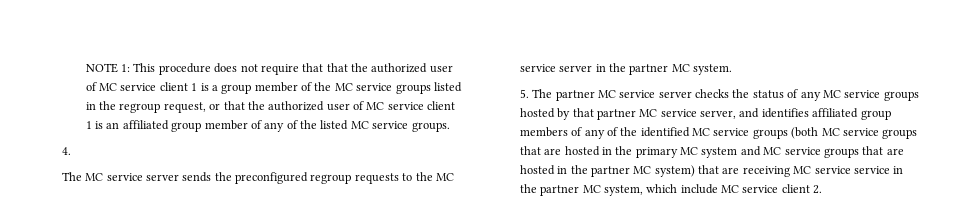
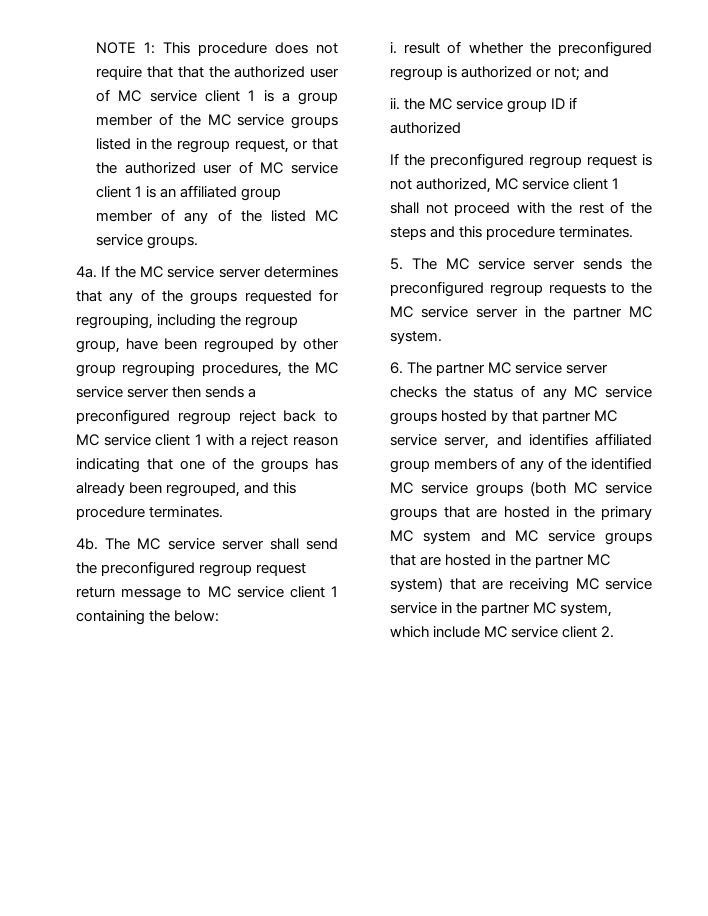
- 4.
- The MC service server sends the preconfigured regroup requests to the MC service server in the partner MC system.
+ 4a. If the MC service server determines that any of the groups requested for regrouping, including the regroup group, have been regrouped by other group regrouping procedures, the MC service server then sends a preconfigured regroup reject back to MC service client 1 with a reject reason indicating that one of the groups has already been regrouped, and this procedure terminates.
+ 4b. The MC service server shall send the preconfigured regroup request return message to MC service client 1 containing the below:
+ i. result of whether the preconfigured regroup is authorized or not; and
+ ii. the MC service group ID if authorized
+ If the preconfigured regroup request is not authorized, MC service client 1 shall not proceed with the rest of the steps and this procedure terminates.
+ 5. The MC service server sends the preconfigured regroup requests to the MC service server in the partner MC system.
- 5. The partner MC service server checks the status of any MC service groups hosted by that partner MC service server, and identifies affiliated group members of any of the identified MC service groups (both MC service groups that are hosted in the primary MC system and MC service groups that are hosted in the partner MC system) that are receiving MC service service in the partner MC system, which include MC service client 2.
+ 6. The partner MC service server checks the status of any MC service groups hosted by that partner MC service server, and identifies affiliated group members of any of the identified MC service groups (both MC service groups that are hosted in the primary MC system and MC service groups that are hosted in the partner MC system) that are receiving MC service service in the partner MC system, which include MC service client 2.

